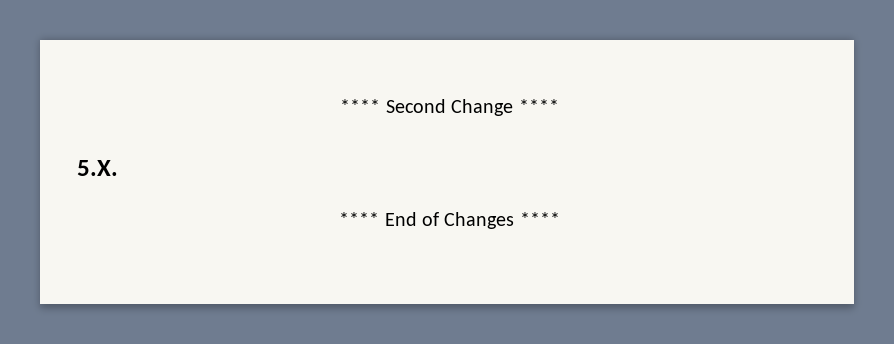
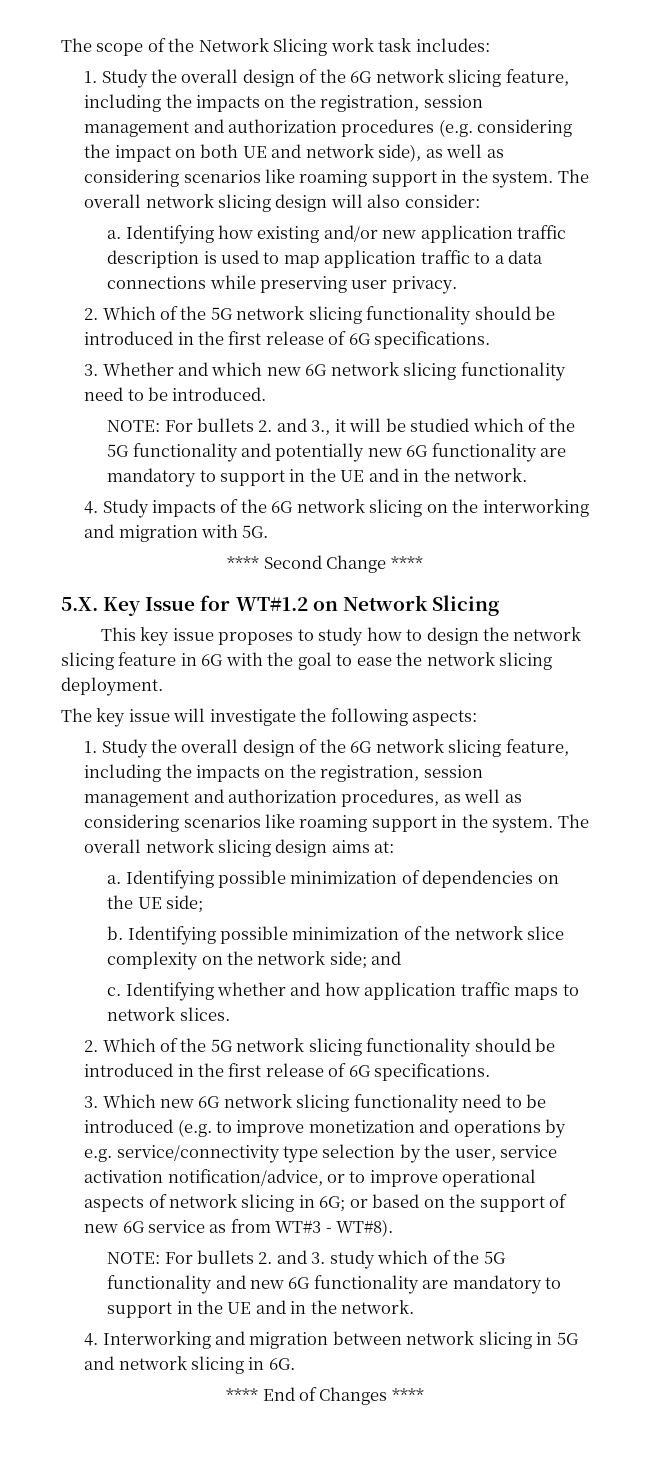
+ The scope of the Network Slicing work task includes:
+ 1. Study the overall design of the 6G network slicing feature, including the impacts on the registration, session management and authorization procedures (e.g. considering the impact on both UE and network side), as well as considering scenarios like roaming support in the system. The overall network slicing design will also consider:
+ a. Identifying how existing and/or new application traffic description is used to map application traffic to a data connections while preserving user privacy.
+ 2. Which of the 5G network slicing functionality should be introduced in the first release of 6G specifications.
+ 3. Whether and which new 6G network slicing functionality need to be introduced.
+ NOTE: For bullets 2. and 3., it will be studied which of the 5G functionality and potentially new 6G functionality are mandatory to support in the UE and in the network.
+ 4. Study impacts of the 6G network slicing on the interworking and migration with 5G.
- 5.X.
+ 5.X. Key Issue for WT#1.2 on Network Slicing
+ This key issue proposes to study how to design the network slicing feature in 6G with the goal to ease the network slicing deployment.
+ The key issue will investigate the following aspects:
+ 1. Study the overall design of the 6G network slicing feature, including the impacts on the registration, session management and authorization procedures, as well as considering scenarios like roaming support in the system. The overall network slicing design aims at:
+ a. Identifying possible minimization of dependencies on the UE side;
+ b. Identifying possible minimization of the network slice complexity on the network side; and
+ c. Identifying whether and how application traffic maps to network slices.
+ 2. Which of the 5G network slicing functionality should be introduced in the first release of 6G specifications.
+ 3. Which new 6G network slicing functionality need to be introduced (e.g. to improve monetization and operations by e.g. service/connectivity type selection by the user, service activation notification/advice, or to improve operational aspects of network slicing in 6G; or based on the support of new 6G service as from WT#3 - WT#8).
+ NOTE: For bullets 2. and 3. study which of the 5G functionality and new 6G functionality are mandatory to support in the UE and in the network.
+ 4. Interworking and migration between network slicing in 5G and network slicing in 6G.

